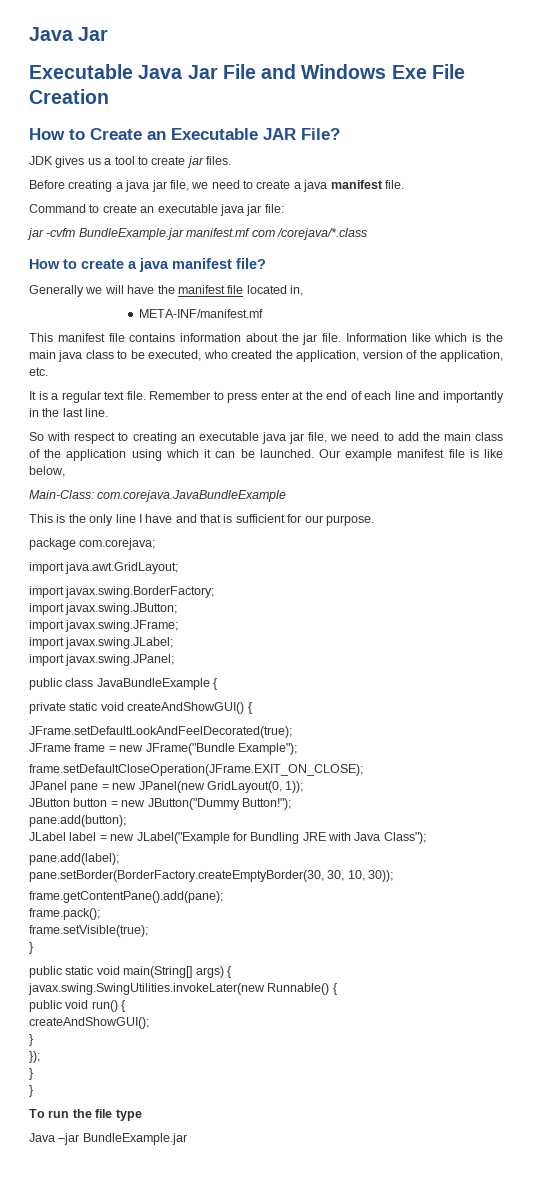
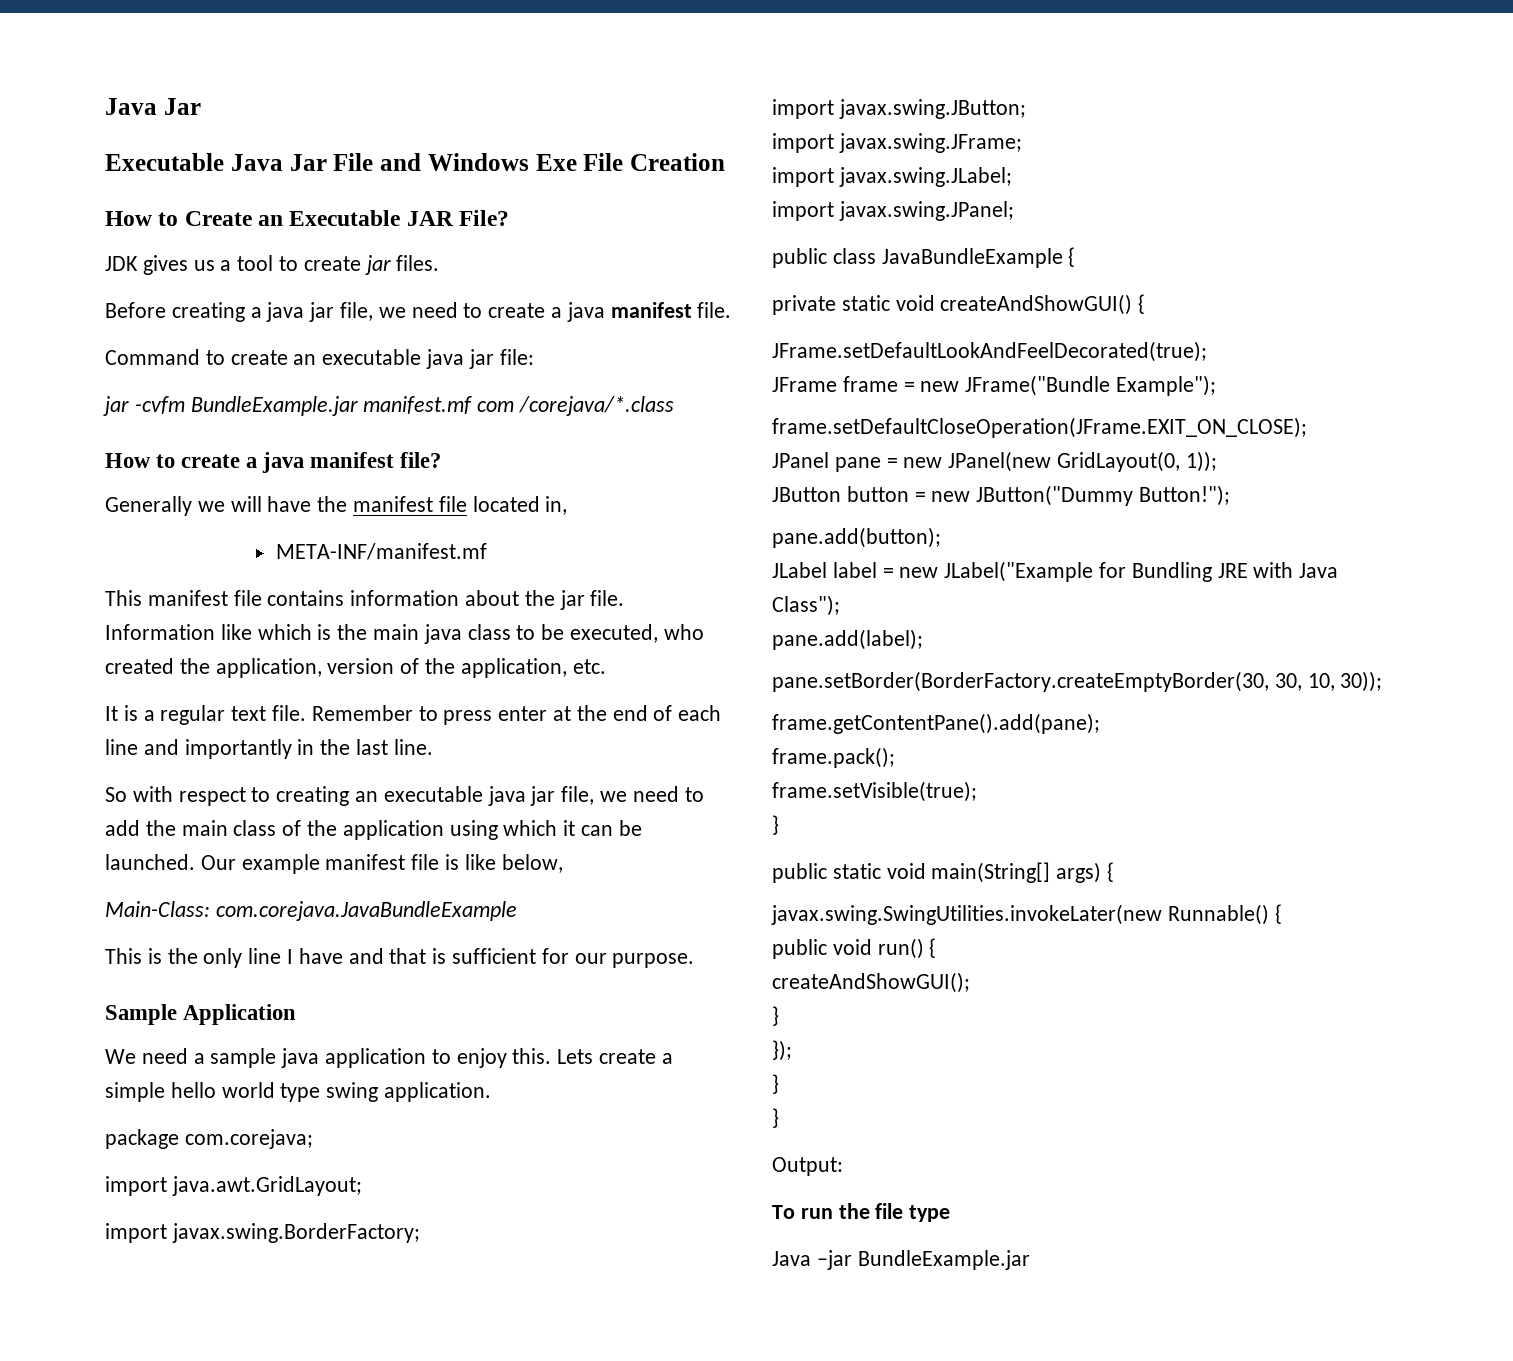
+ Sample Application
+ We need a sample java application to enjoy this. Lets create a simple hello world type swing application.
+ Output:

